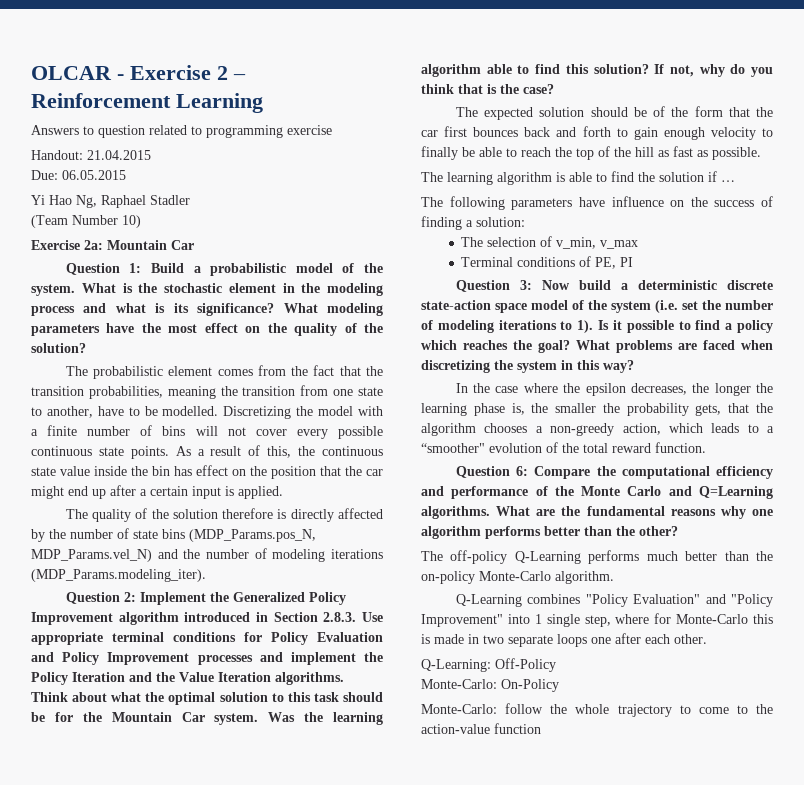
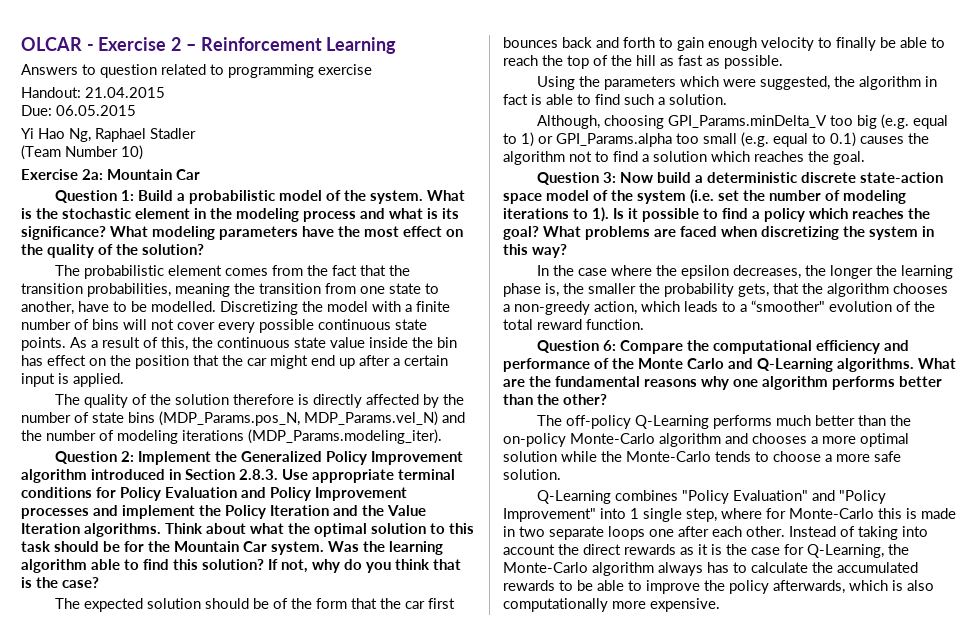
- The learning algorithm is able to find the solution if …
- The following parameters have influence on the success of finding a solution:
- The selection of v_min, v_max
- Terminal conditions of PE, PI
+ Using the parameters which were suggested, the algorithm in fact is able to find such a solution.
+ Although, choosing GPI_Params.minDelta_V too big (e.g. equal to 1) or GPI_Params.alpha too small (e.g. equal to 0.1) causes the algorithm not to find a solution which reaches the goal.
- Question 6: Compare the computational efficiency and performance of the Monte Carlo and Q=Learning algorithms.
+ Question 6: Compare the computational efficiency and performance of the Monte Carlo and Q-Learning algorithms.
- The off-policy Q-Learning performs much better than the on-policy Monte-Carlo algorithm.
+ The off-policy Q-Learning performs much better than the on-policy Monte-Carlo algorithm and chooses a more optimal solution while the Monte-Carlo tends to choose a more safe solution.
- Q-Learning combines "Policy Evaluation" and "Policy Improvement" into 1 single step, where for Monte-Carlo this is made in two separate loops one after each other.
- Q-Learning: Off-Policy
- Monte-Carlo: On-Policy
- Monte-Carlo: follow the whole trajectory to come to the action-value function
+ Q-Learning combines "Policy Evaluation" and "Policy Improvement" into 1 single step, where for Monte-Carlo this is made in two separate loops one after each other. Instead of taking into account the direct rewards as it is the case for Q-Learning, the Monte-Carlo algorithm always has to calculate the accumulated rewards to be able to improve the policy afterwards, which is also computationally more expensive.

